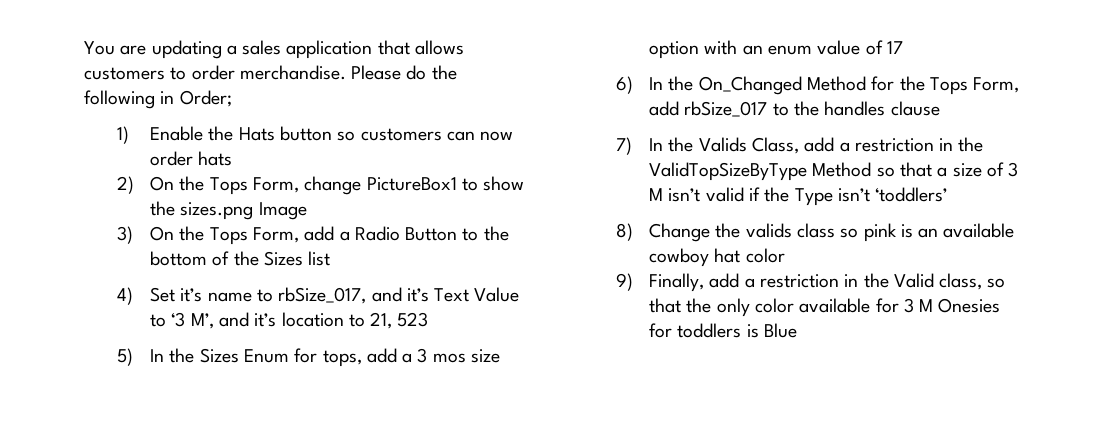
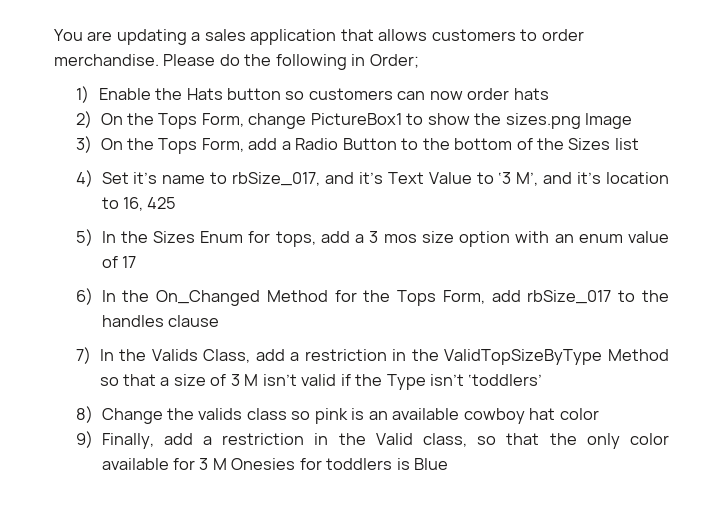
- 4) Set it’s name to rbSize_017, and it’s Text Value to ‘3 M’, and it’s location to 21, 523
+ 4) Set it’s name to rbSize_017, and it’s Text Value to ‘3 M’, and it’s location to 16, 425

